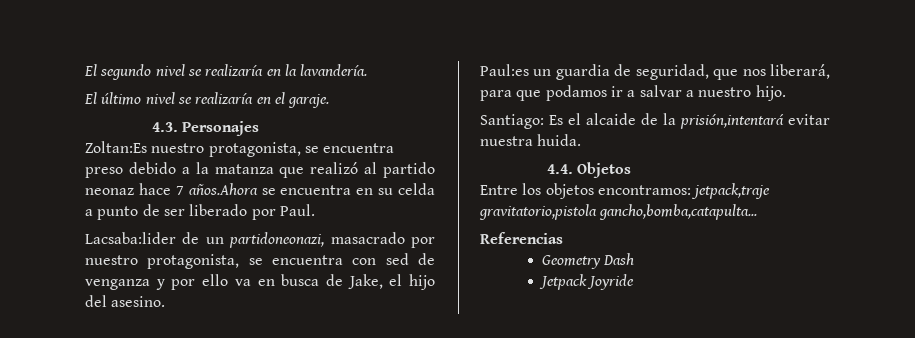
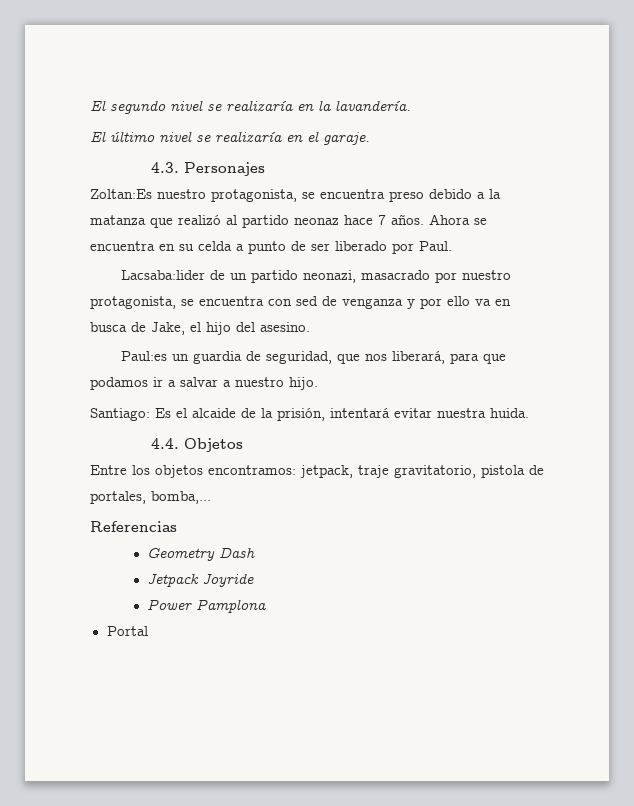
- Zoltan:Es nuestro protagonista, se encuentra preso debido a la matanza que realizó al partido neonaz hace 7 años.Ahora se encuentra en su celda a punto de ser liberado por Paul.
+ Zoltan:Es nuestro protagonista, se encuentra preso debido a la matanza que realizó al partido neonaz hace 7 años. Ahora se encuentra en su celda a punto de ser liberado por Paul.
- Lacsaba:lider de un partidoneonazi, masacrado por nuestro protagonista, se encuentra con sed de venganza y por ello va en busca de Jake, el hijo del asesino.
+ Lacsaba:lider de un partido neonazi, masacrado por nuestro protagonista, se encuentra con sed de venganza y por ello va en busca de Jake, el hijo del asesino.
- Santiago: Es el alcaide de la prisión,intentará evitar nuestra huida.
+ Santiago: Es el alcaide de la prisión, intentará evitar nuestra huida.
- Entre los objetos encontramos: jetpack,traje gravitatorio,pistola gancho,bomba,catapulta...
+ Entre los objetos encontramos: jetpack, traje gravitatorio, pistola de portales, bomba,...
+ Power Pamplona
+ Portal

